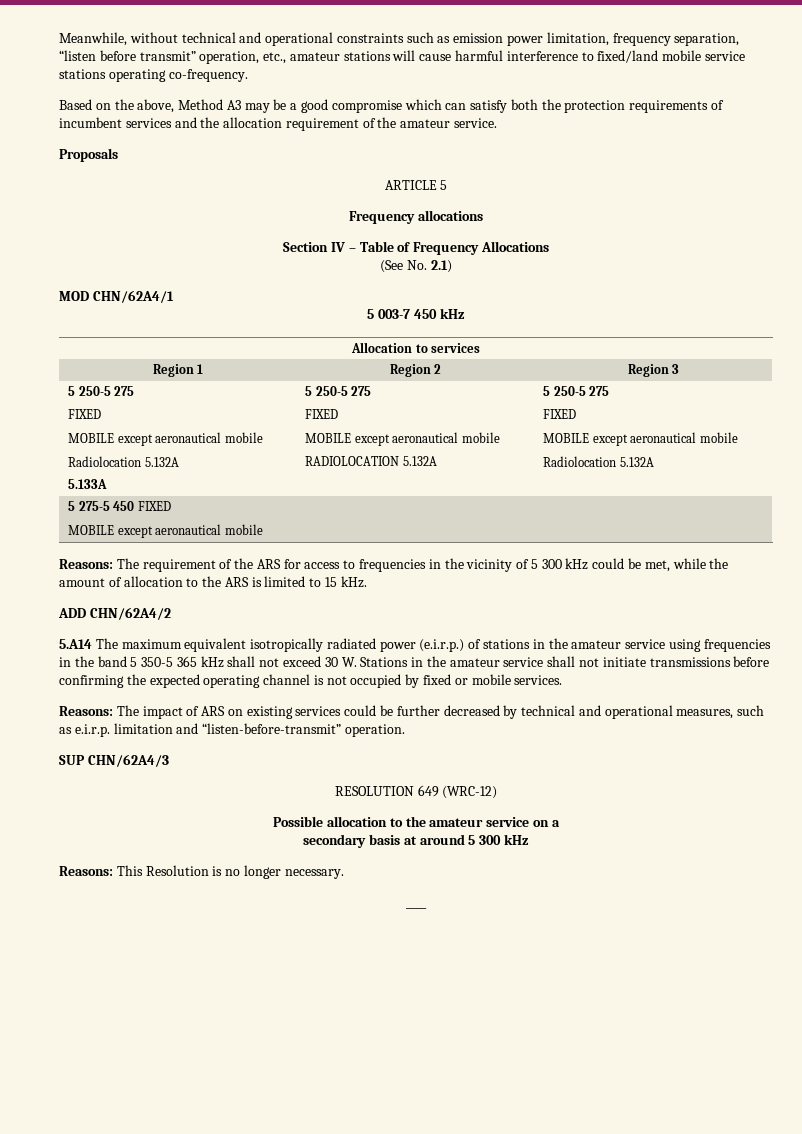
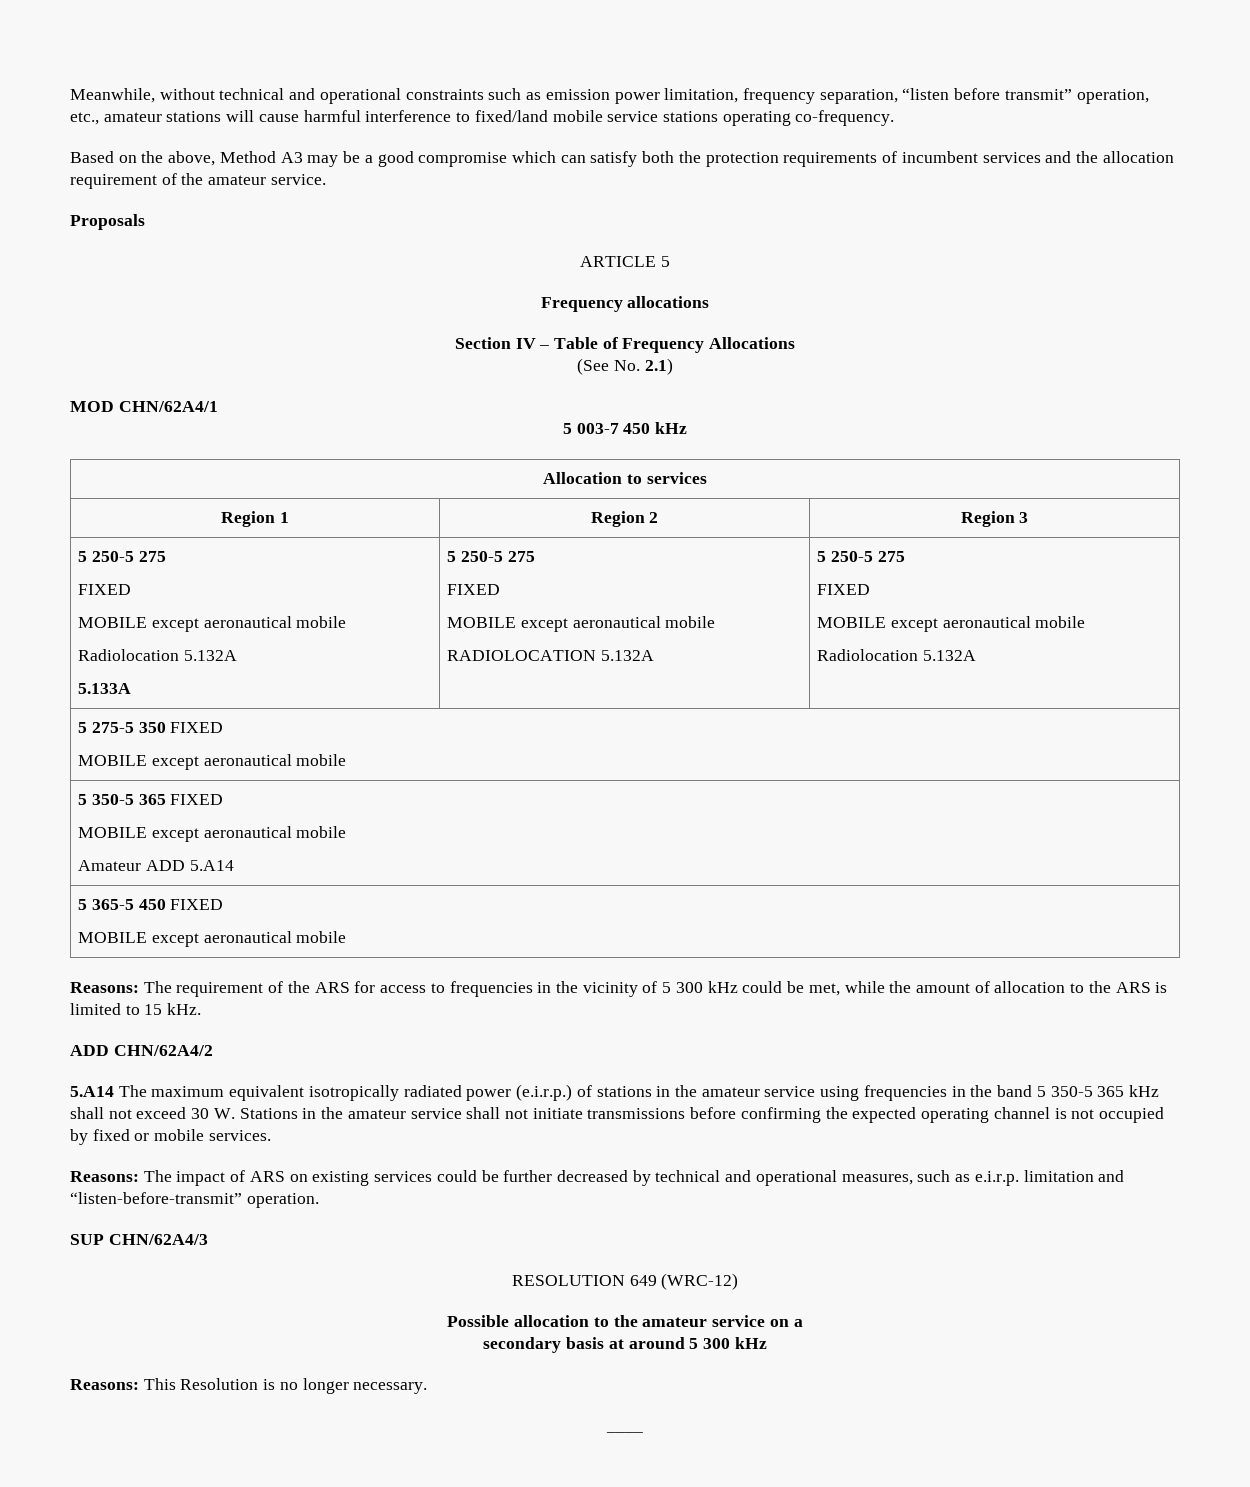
- 5 275-5 450 FIXED
+ 5 275-5 350 FIXED
+ MOBILE except aeronautical mobile
+ 5 350-5 365 FIXED
+ MOBILE except aeronautical mobile
+ Amateur ADD 5.A14
+ 5 365-5 450 FIXED

